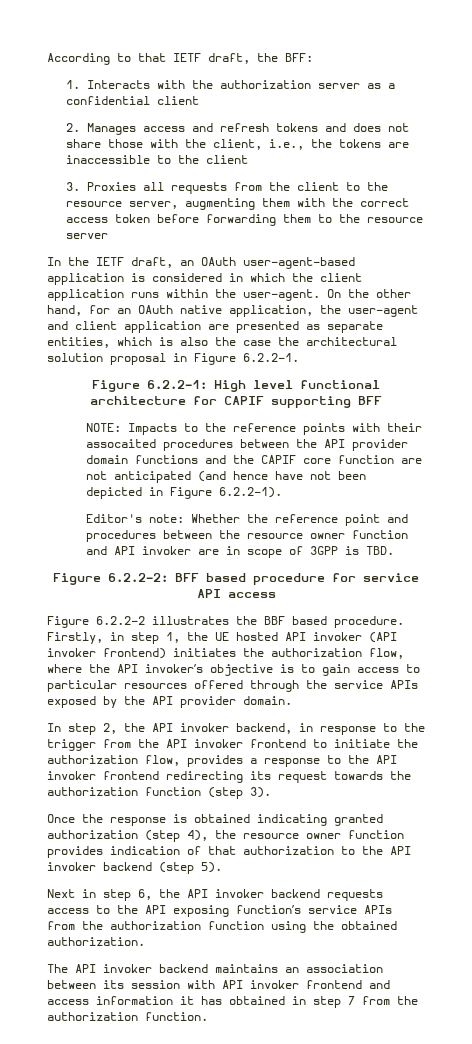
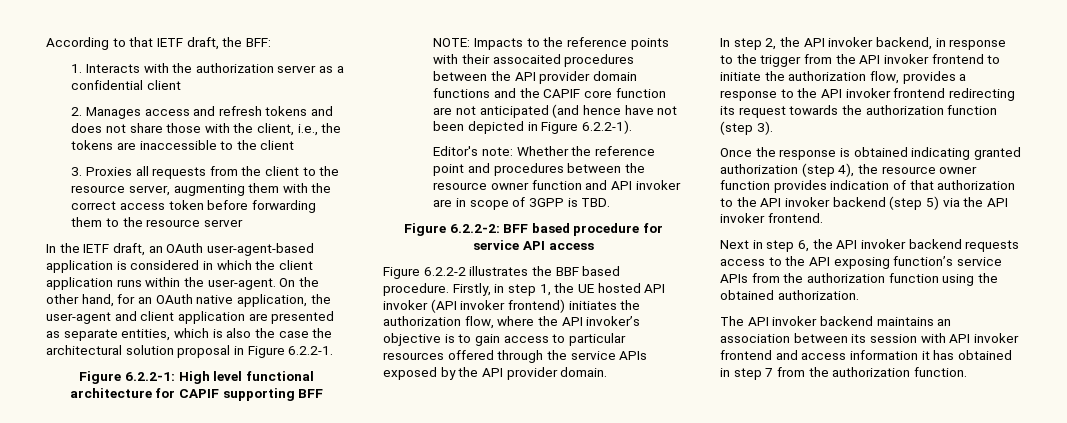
- Once the response is obtained indicating granted authorization (step 4), the resource owner function provides indication of that authorization to the API invoker backend (step 5).
+ Once the response is obtained indicating granted authorization (step 4), the resource owner function provides indication of that authorization to the API invoker backend (step 5) via the API invoker frontend.

